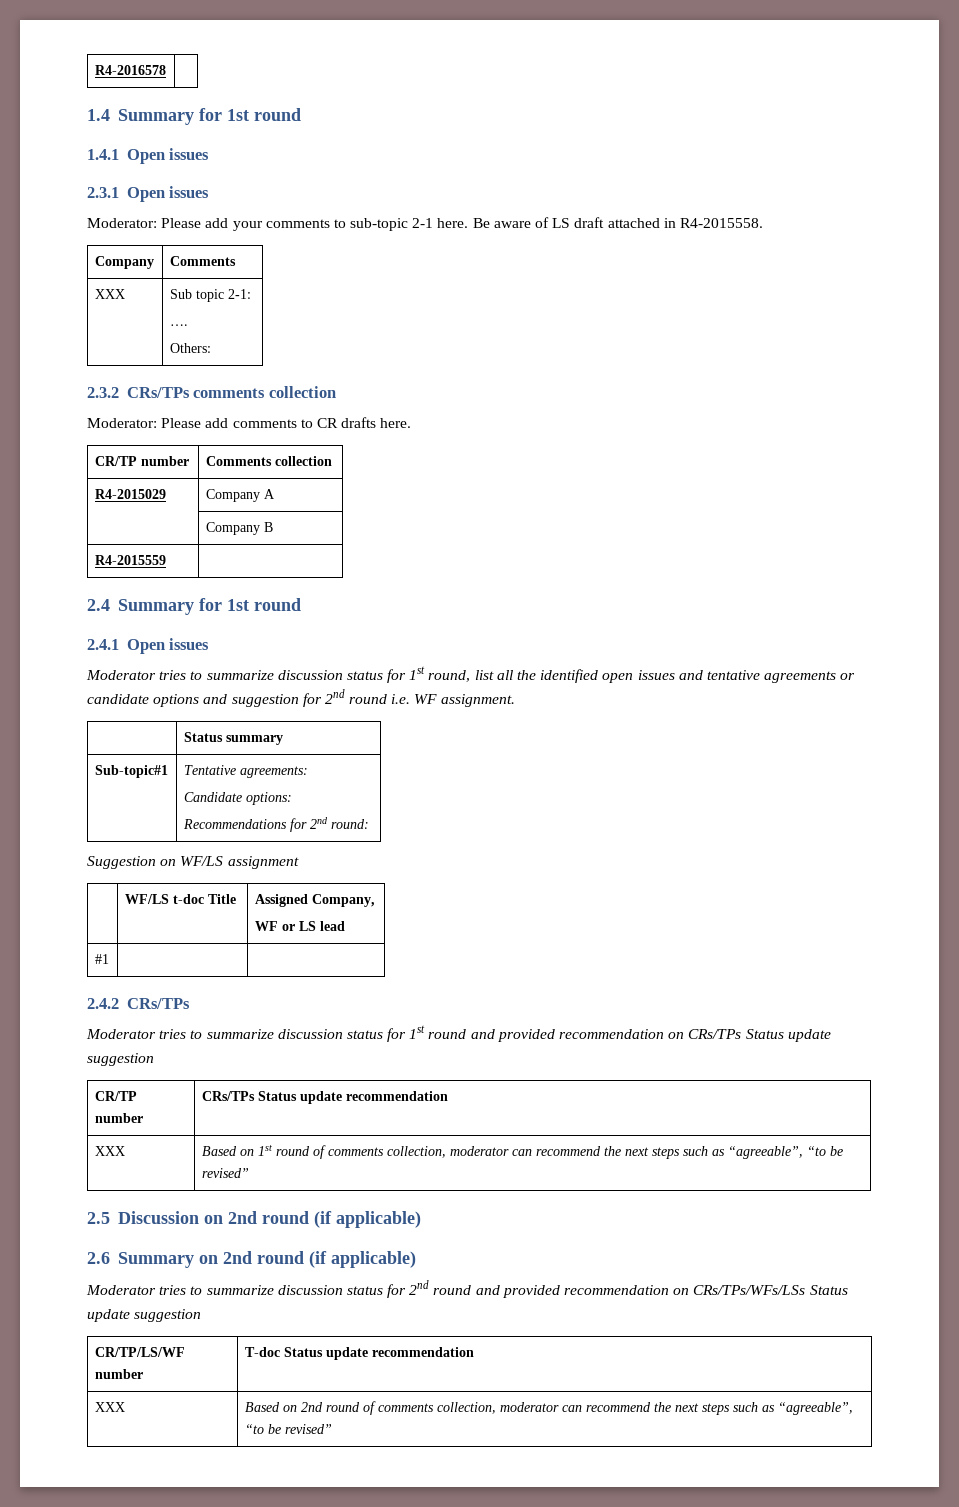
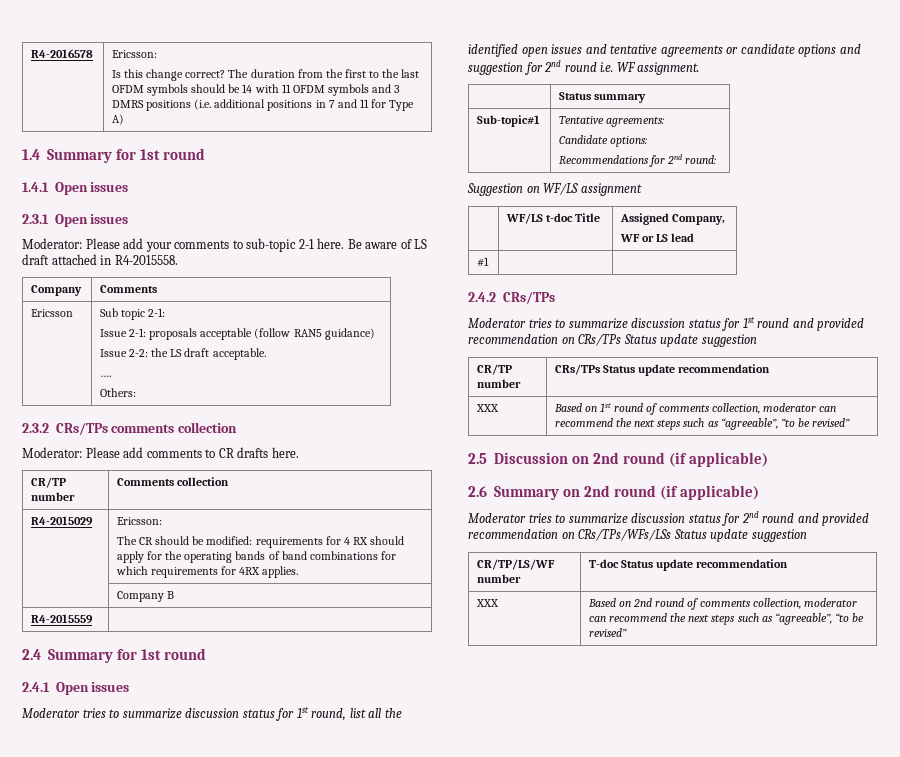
- R4-2016578 |
+ R4-2016578 | Ericsson:
+ Is this change correct? The duration from the first to the last OFDM symbols should be 14 with 11 OFDM symbols and 3 DMRS positions (i.e. additional positions in 7 and 11 for Type A)
- XXX | Sub topic 2-1:
+ Ericsson | Sub topic 2-1:
+ Issue 2-1: proposals acceptable (follow RAN5 guidance)
+ Issue 2-2: the LS draft acceptable.
- R4-2015029 | Company A
+ R4-2015029 | Ericsson:
+ The CR should be modified: requirements for 4 RX should apply for the operating bands of band combinations for which requirements for 4RX applies.

